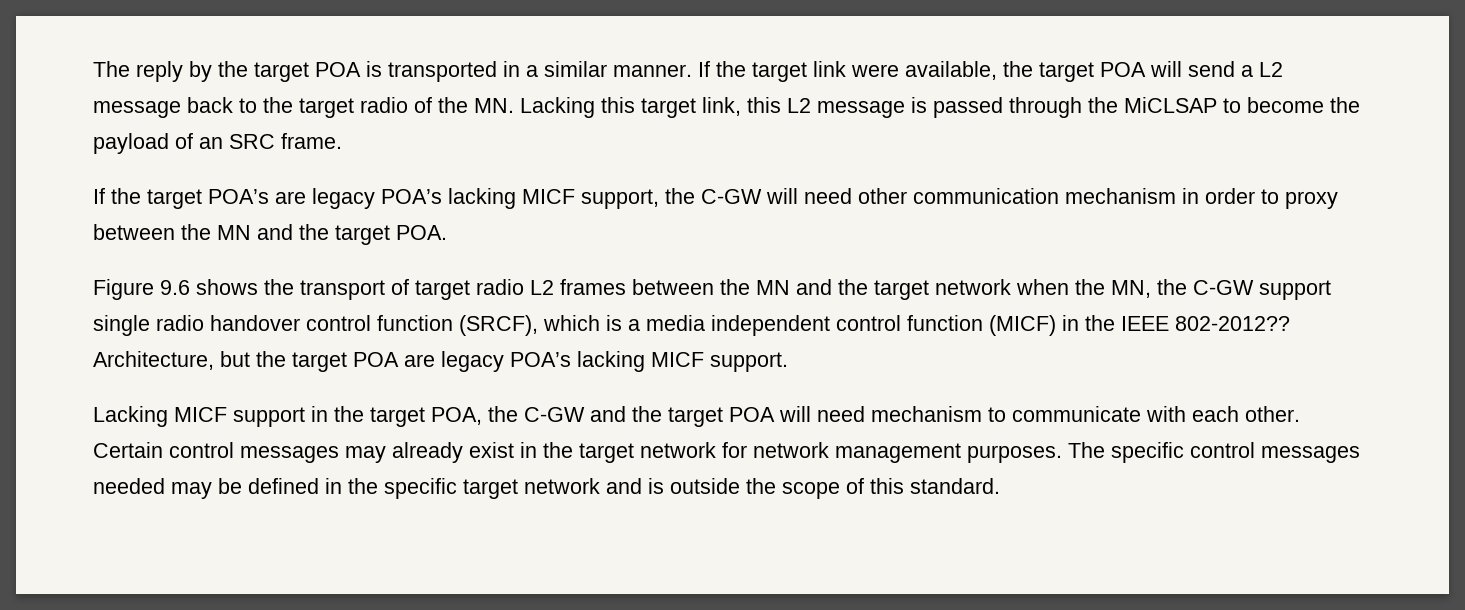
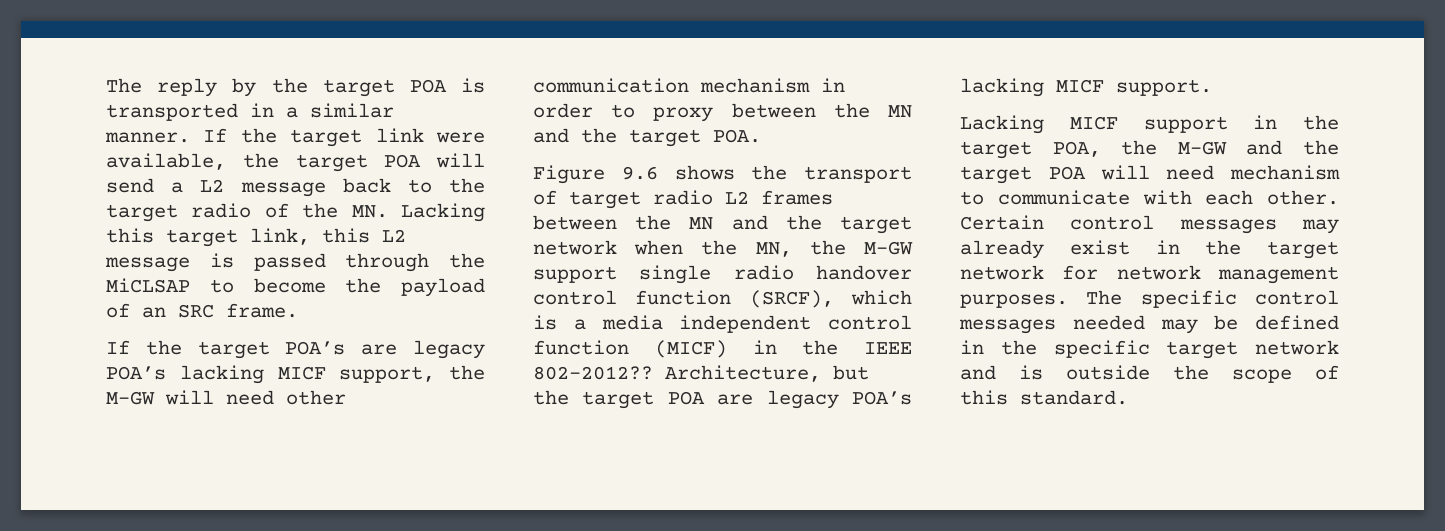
- If the target POA’s are legacy POA’s lacking MICF support, the C-GW will need other communication mechanism in order to proxy between the MN and the target POA.
+ If the target POA’s are legacy POA’s lacking MICF support, the M-GW will need other communication mechanism in order to proxy between the MN and the target POA.
- Figure 9.6 shows the transport of target radio L2 frames between the MN and the target network when the MN, the C-GW support single radio handover control function (SRCF), which is a media independent control function (MICF) in the IEEE 802-2012??
+ Figure 9.6 shows the transport of target radio L2 frames between the MN and the target network when the MN, the M-GW support single radio handover control function (SRCF), which is a media independent control function (MICF) in the IEEE 802-2012??
- Lacking MICF support in the target POA, the C-GW and the target POA will need mechanism to communicate with each other.
+ Lacking MICF support in the target POA, the M-GW and the target POA will need mechanism to communicate with each other.

